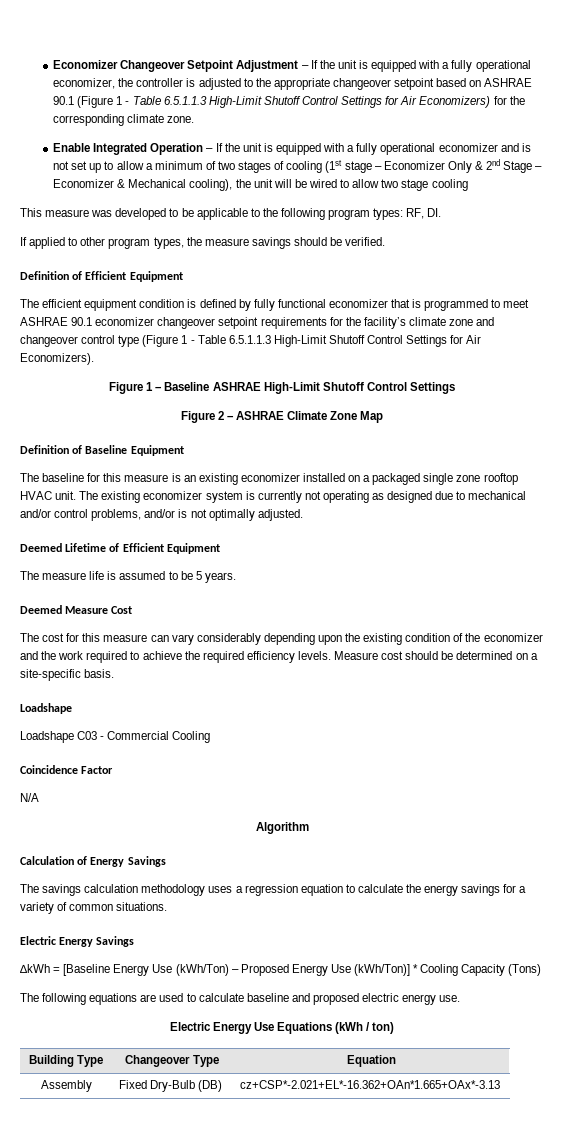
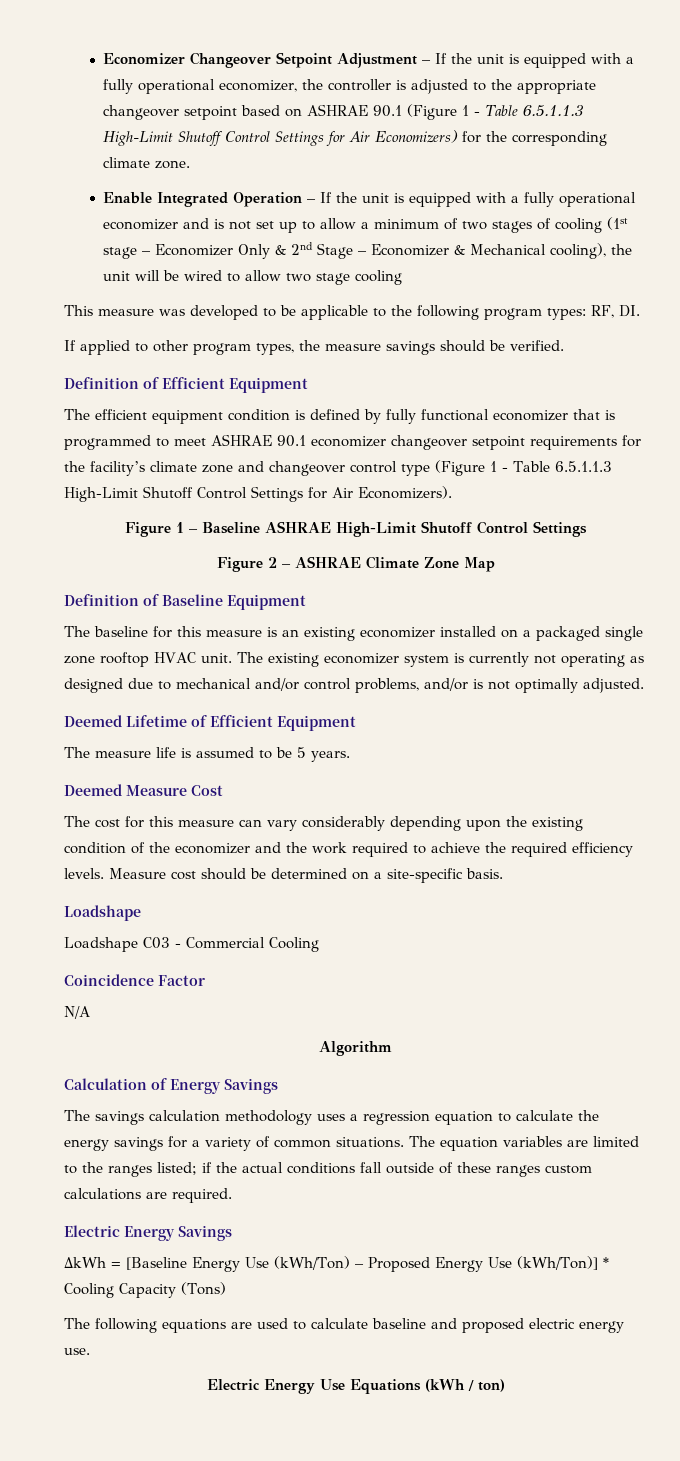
+ The equation variables are limited to the ranges listed; if the actual conditions fall outside of these ranges custom calculations are required.
- Building Type | Changeover Type | Equation
- Assembly | Fixed Dry-Bulb (DB) | cz+CSP*-2.021+EL*-16.362+OAn*1.665+OAx*-3.13

